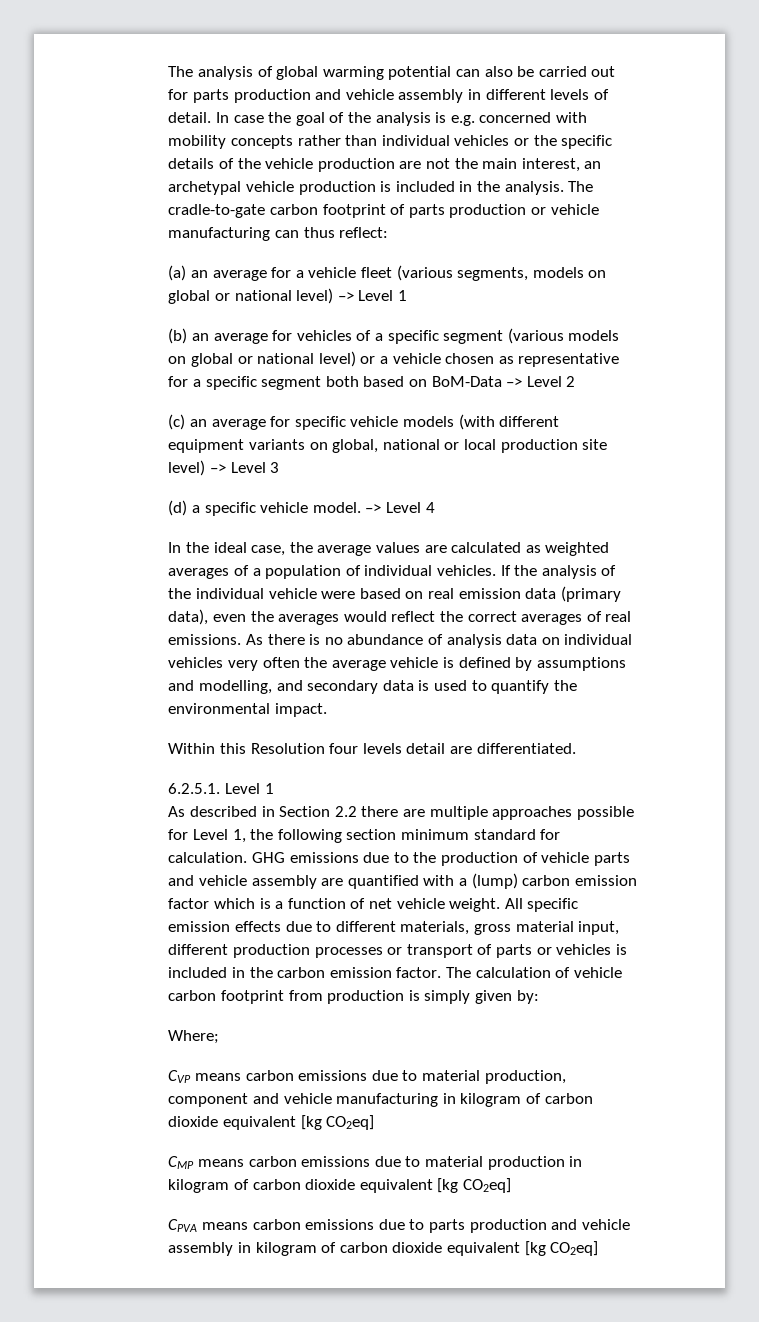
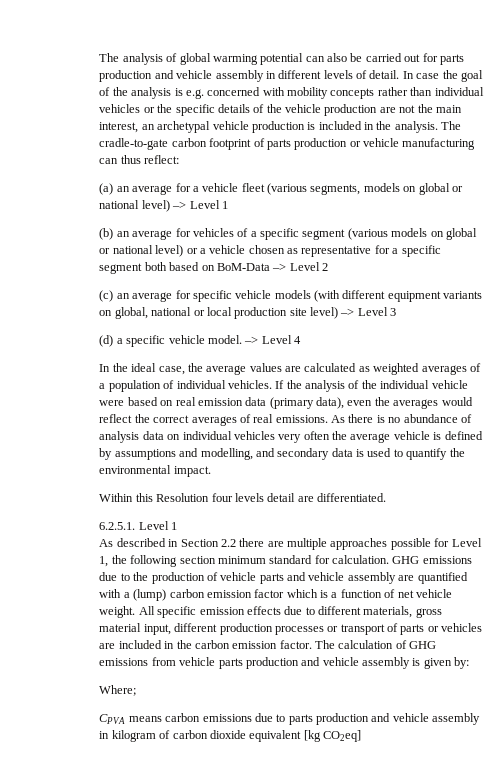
- All specific emission effects due to different materials, gross material input, different production processes or transport of parts or vehicles is included in the carbon emission factor.
+ All specific emission effects due to different materials, gross material input, different production processes or transport of parts or vehicles are included in the carbon emission factor.
- The calculation of vehicle carbon footprint from production is simply given by:
+ The calculation of GHG emissions from vehicle parts production and vehicle assembly is given by:
  Where;
- CVP means carbon emissions due to material production, component and vehicle manufacturing in kilogram of carbon dioxide equivalent [kg CO2eq]
- CMP means carbon emissions due to material production in kilogram of carbon dioxide equivalent [kg CO2eq]

